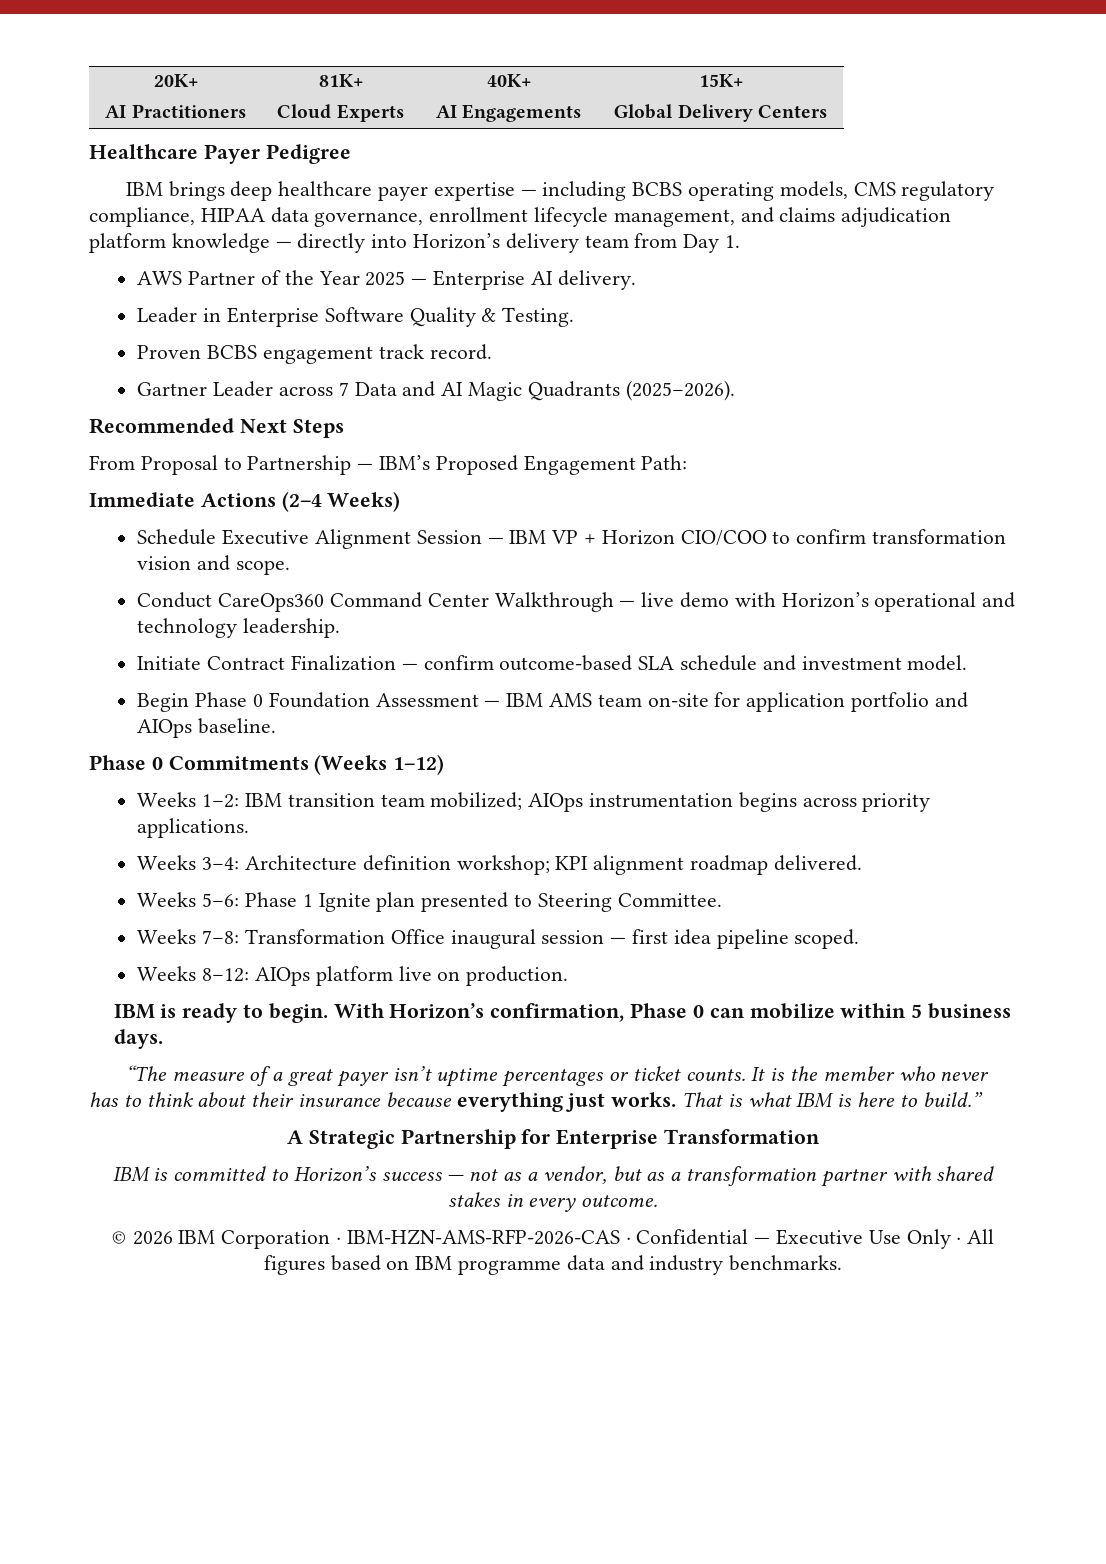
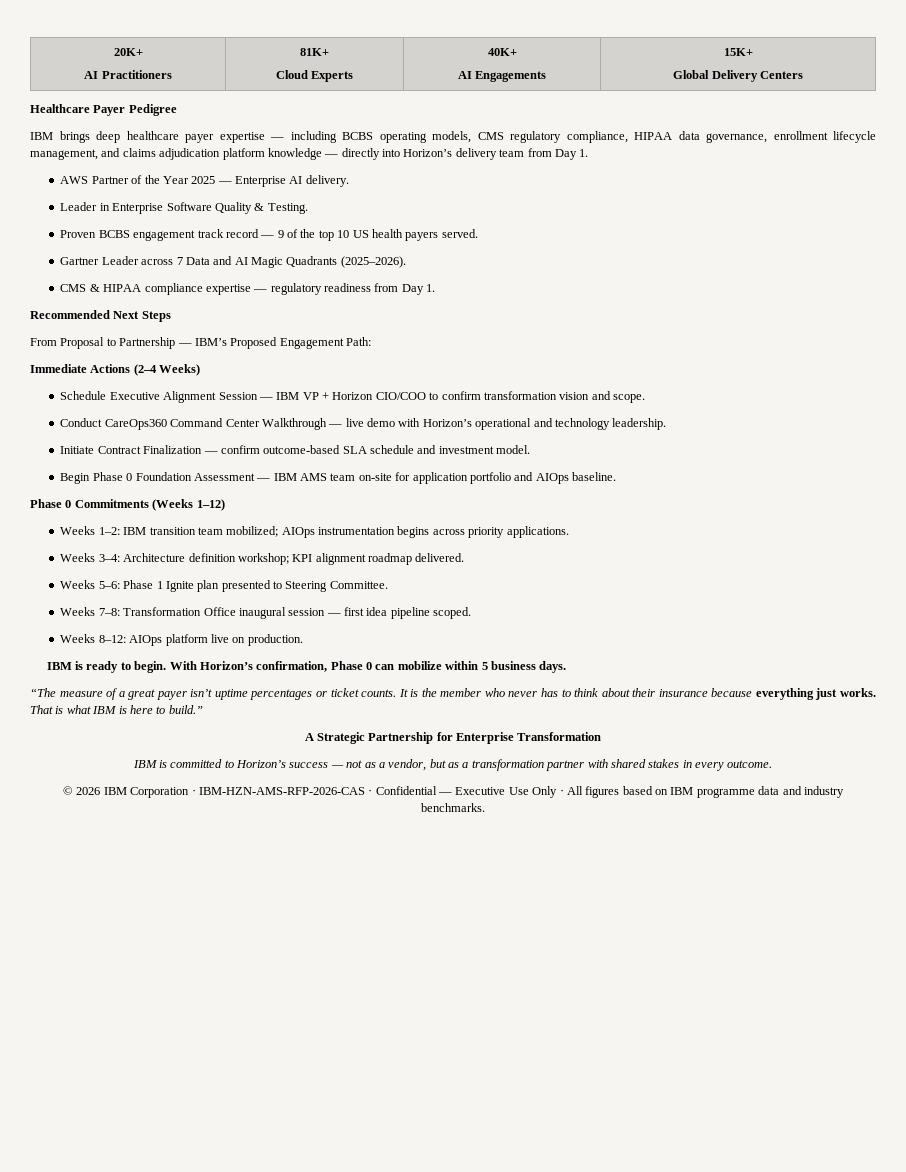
- Proven BCBS engagement track record.
+ Proven BCBS engagement track record — 9 of the top 10 US health payers served.
+ CMS & HIPAA compliance expertise — regulatory readiness from Day 1.

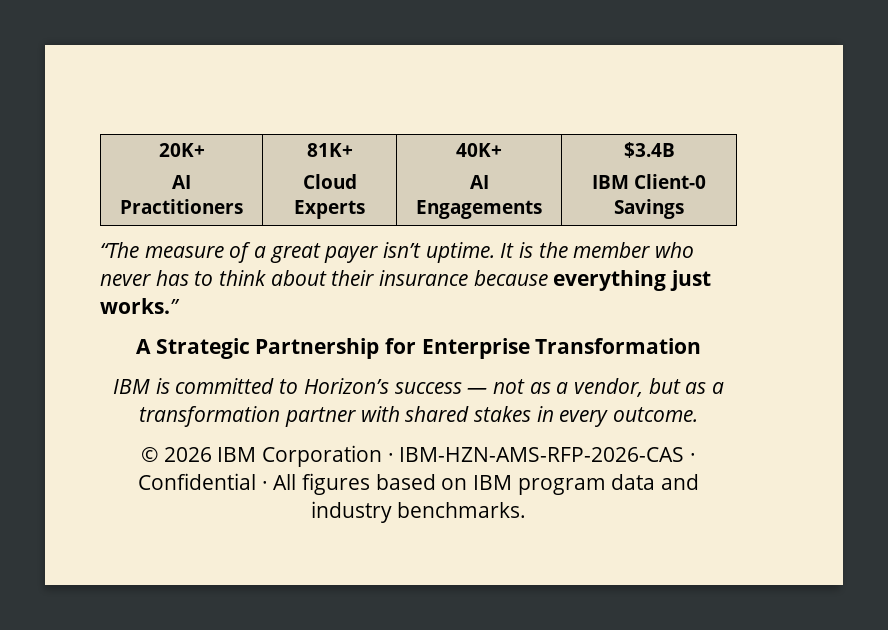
  20K+
  AI Practitioners | 81K+
  Cloud Experts | 40K+
- AI Engagements | 15K+
- Global Delivery Centers
- Healthcare Payer Pedigree
- IBM brings deep healthcare payer expertise — including BCBS operating models, CMS regulatory compliance, HIPAA data governance, enrollment lifecycle management, and claims adjudication platform knowledge — directly into Horizon’s delivery team from Day 1.
- AWS Partner of the Year 2025 — Enterprise AI delivery.
- Leader in Enterprise Software Quality & Testing.
- Proven BCBS engagement track record — 9 of the top 10 US health payers served.
- Gartner Leader across 7 Data and AI Magic Quadrants (2025–2026).
- CMS & HIPAA compliance expertise — regulatory readiness from Day 1.
- Recommended Next Steps
- From Proposal to Partnership — IBM’s Proposed Engagement Path:
- Immediate Actions (2–4 Weeks)
- Schedule Executive Alignment Session — IBM VP + Horizon CIO/COO to confirm transformation vision and scope.
- Conduct CareOps360 Command Center Walkthrough — live demo with Horizon’s operational and technology leadership.
- Initiate Contract Finalization — confirm outcome-based SLA schedule and investment model.
- Begin Phase 0 Foundation Assessment — IBM AMS team on-site for application portfolio and AIOps baseline.
- Phase 0 Commitments (Weeks 1–12)
- Weeks 1–2: IBM transition team mobilized; AIOps instrumentation begins across priority applications.
- Weeks 3–4: Architecture definition workshop; KPI alignment roadmap delivered.
- Weeks 5–6: Phase 1 Ignite plan presented to Steering Committee.
- Weeks 7–8: Transformation Office inaugural session — first idea pipeline scoped.
- Weeks 8–12: AIOps platform live on production.
- IBM is ready to begin. With Horizon’s confirmation, Phase 0 can mobilize within 5 business days.
+ AI Engagements | $3.4B
+ IBM Client-0 Savings
- “The measure of a great payer isn’t uptime percentages or ticket counts.
+ “The measure of a great payer isn’t uptime.
- It is the member who never has to think about their insurance because everything just works. That is what IBM is here to build.”
+ It is the member who never has to think about their insurance because everything just works.”
- © 2026 IBM Corporation · IBM-HZN-AMS-RFP-2026-CAS · Confidential — Executive Use Only · All figures based on IBM programme data and industry benchmarks.
+ © 2026 IBM Corporation · IBM-HZN-AMS-RFP-2026-CAS · Confidential · All figures based on IBM program data and industry benchmarks.

